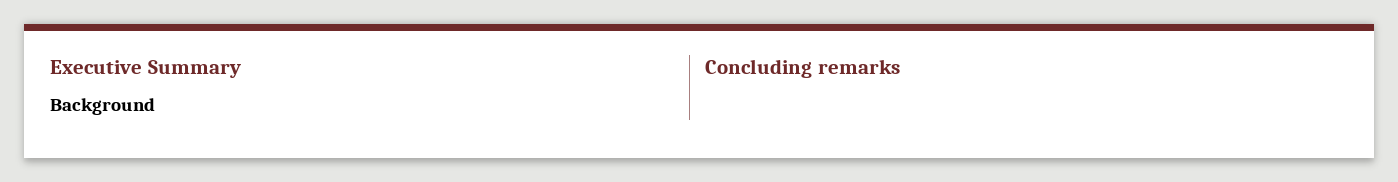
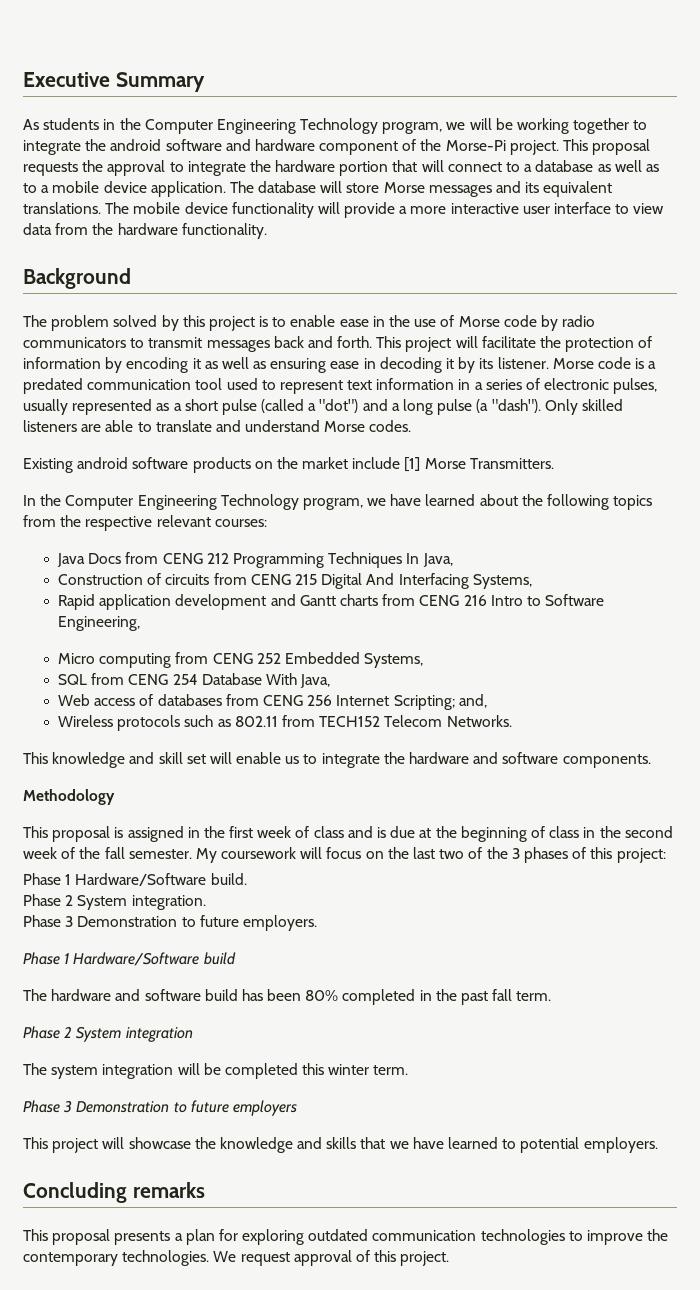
+ As students in the Computer Engineering Technology program, we will be working together to integrate the android software and hardware component of the Morse-Pi project. This proposal requests the approval to integrate the hardware portion that will connect to a database as well as to a mobile device application. The database will store Morse messages and its equivalent translations. The mobile device functionality will provide a more interactive user interface to view data from the hardware functionality.
  Background
+ The problem solved by this project is to enable ease in the use of Morse code by radio communicators to transmit messages back and forth. This project will facilitate the protection of information by encoding it as well as ensuring ease in decoding it by its listener. Morse code is a predated communication tool used to represent text information in a series of electronic pulses, usually represented as a short pulse (called a "dot") and a long pulse (a "dash"). Only skilled listeners are able to translate and understand Morse codes.
+ Existing android software products on the market include [1] Morse Transmitters.
+ In the Computer Engineering Technology program, we have learned about the following topics from the respective relevant courses:
+ Java Docs from CENG 212 Programming Techniques In Java,
+ Construction of circuits from CENG 215 Digital And Interfacing Systems,
+ Rapid application development and Gantt charts from CENG 216 Intro to Software Engineering,
+ Micro computing from CENG 252 Embedded Systems,
+ SQL from CENG 254 Database With Java,
+ Web access of databases from CENG 256 Internet Scripting; and,
+ Wireless protocols such as 802.11 from TECH152 Telecom Networks.
+ This knowledge and skill set will enable us to integrate the hardware and software components.
+ Methodology
+ This proposal is assigned in the first week of class and is due at the beginning of class in the second week of the fall semester. My coursework will focus on the last two of the 3 phases of this project:
+ Phase 1 Hardware/Software build.
+ Phase 2 System integration.
+ Phase 3 Demonstration to future employers.
+ Phase 1 Hardware/Software build
+ The hardware and software build has been 80% completed in the past fall term.
+ Phase 2 System integration
+ The system integration will be completed this winter term.
+ Phase 3 Demonstration to future employers
+ This project will showcase the knowledge and skills that we have learned to potential employers.
  Concluding remarks
+ This proposal presents a plan for exploring outdated communication technologies to improve the contemporary technologies. We request approval of this project.

